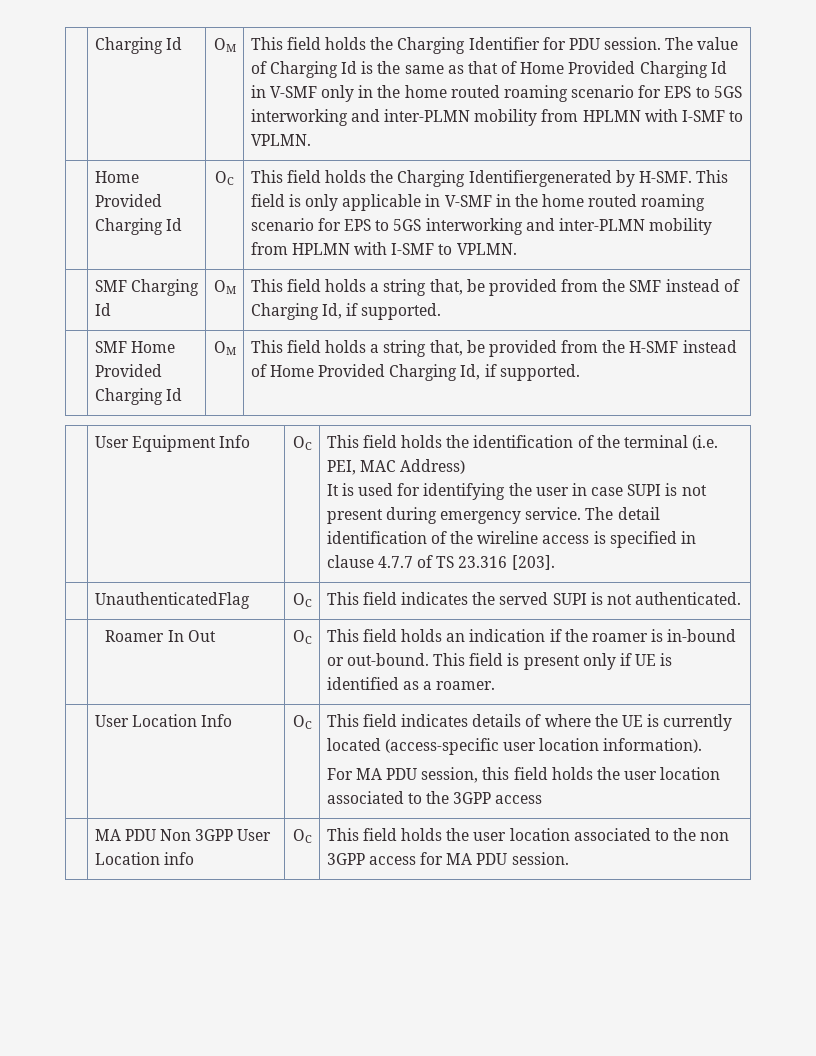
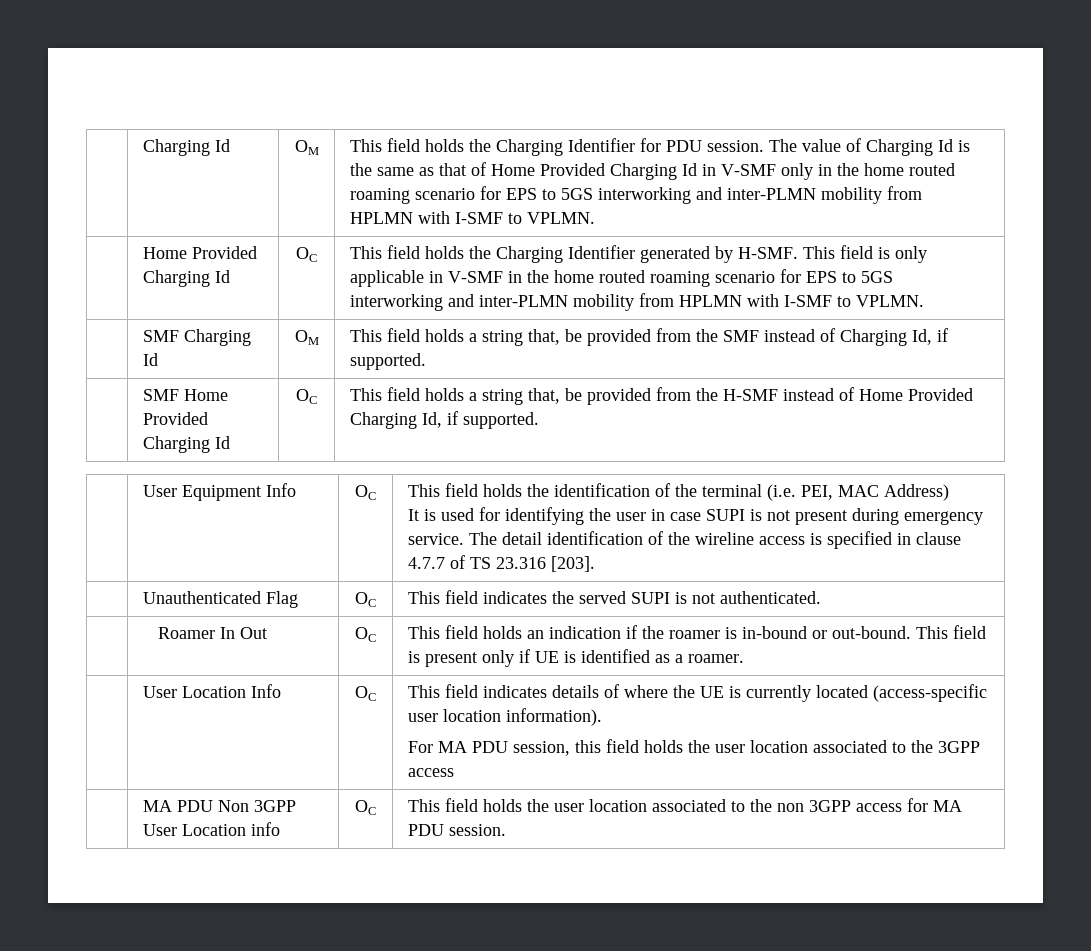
- This field holds the Charging Identifiergenerated by H-SMF.
+ This field holds the Charging Identifier generated by H-SMF.
- | SMF Home Provided Charging Id | OM | This field holds a string that, be provided from the H-SMF instead of Home Provided Charging Id, if supported.
+ | SMF Home Provided Charging Id | OC | This field holds a string that, be provided from the H-SMF instead of Home Provided Charging Id, if supported.
- | UnauthenticatedFlag | OC | This field indicates the served SUPI is not authenticated.
+ | Unauthenticated Flag | OC | This field indicates the served SUPI is not authenticated.

